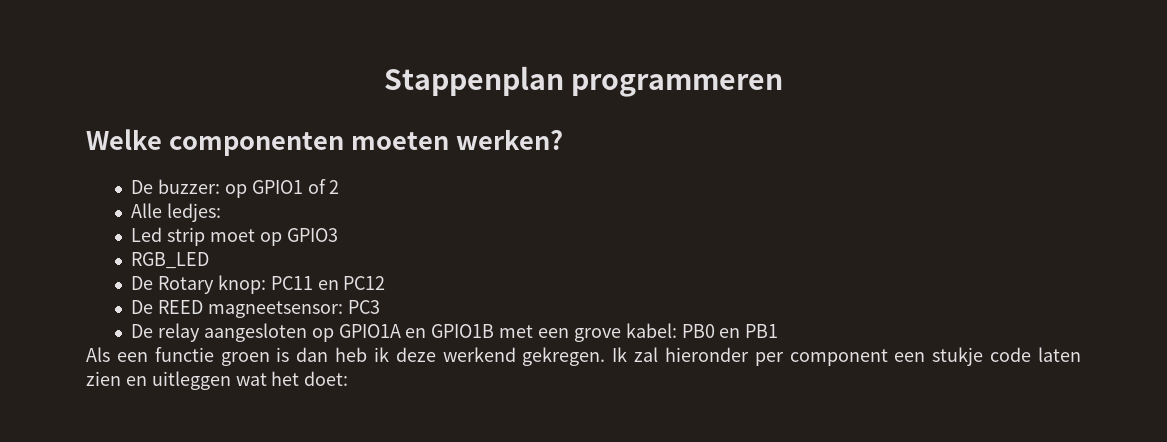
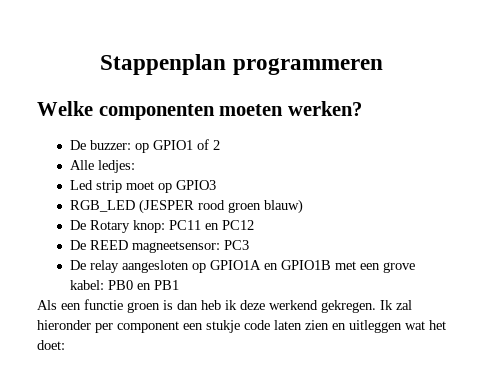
- RGB_LED
+ RGB_LED (JESPER rood groen blauw)

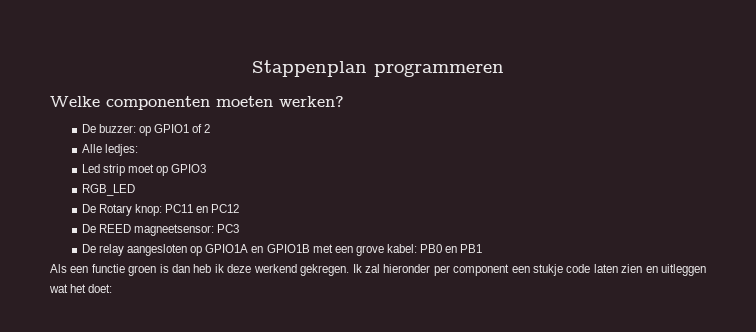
- RGB_LED (JESPER rood groen blauw)
+ RGB_LED

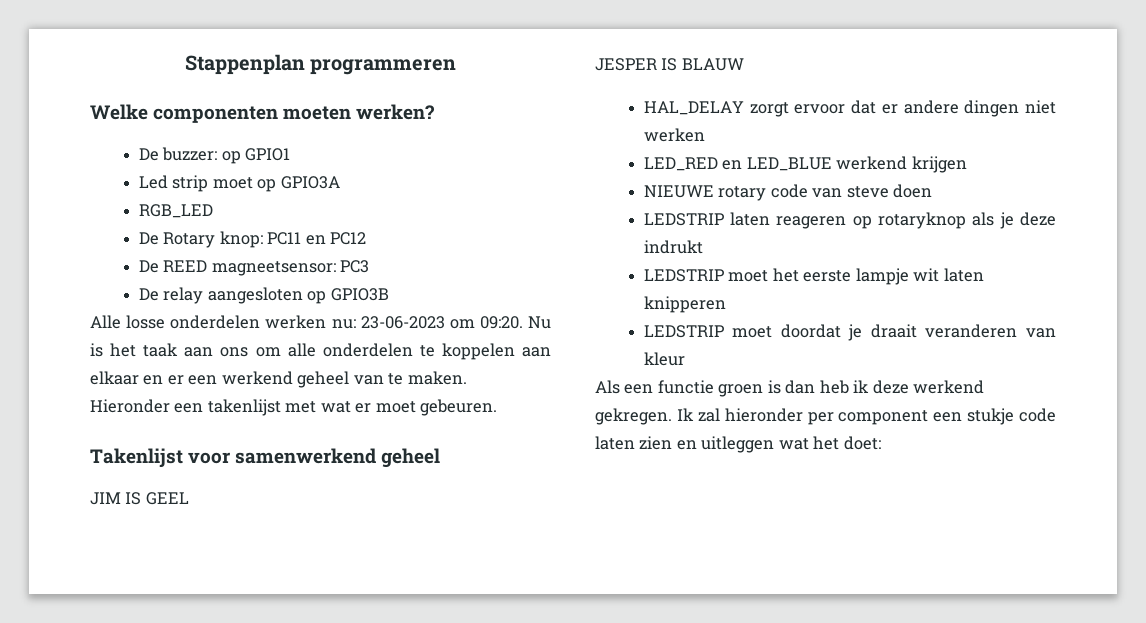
- De buzzer: op GPIO1 of 2
- Alle ledjes:
+ De buzzer: op GPIO1
- Led strip moet op GPIO3
+ Led strip moet op GPIO3A
- De relay aangesloten op GPIO1A en GPIO1B met een grove kabel: PB0 en PB1
+ De relay aangesloten op GPIO3B
+ Alle losse onderdelen werken nu: 23-06-2023 om 09:20. Nu is het taak aan ons om alle onderdelen te koppelen aan elkaar en er een werkend geheel van te maken. Hieronder een takenlijst met wat er moet gebeuren.
+ Takenlijst voor samenwerkend geheel
+ JIM IS GEEL
+ JESPER IS BLAUW
+ HAL_DELAY zorgt ervoor dat er andere dingen niet werken
+ LED_RED en LED_BLUE werkend krijgen
+ NIEUWE rotary code van steve doen
+ LEDSTRIP laten reageren op rotaryknop als je deze indrukt
+ LEDSTRIP moet het eerste lampje wit laten knipperen
+ LEDSTRIP moet doordat je draait veranderen van kleur

